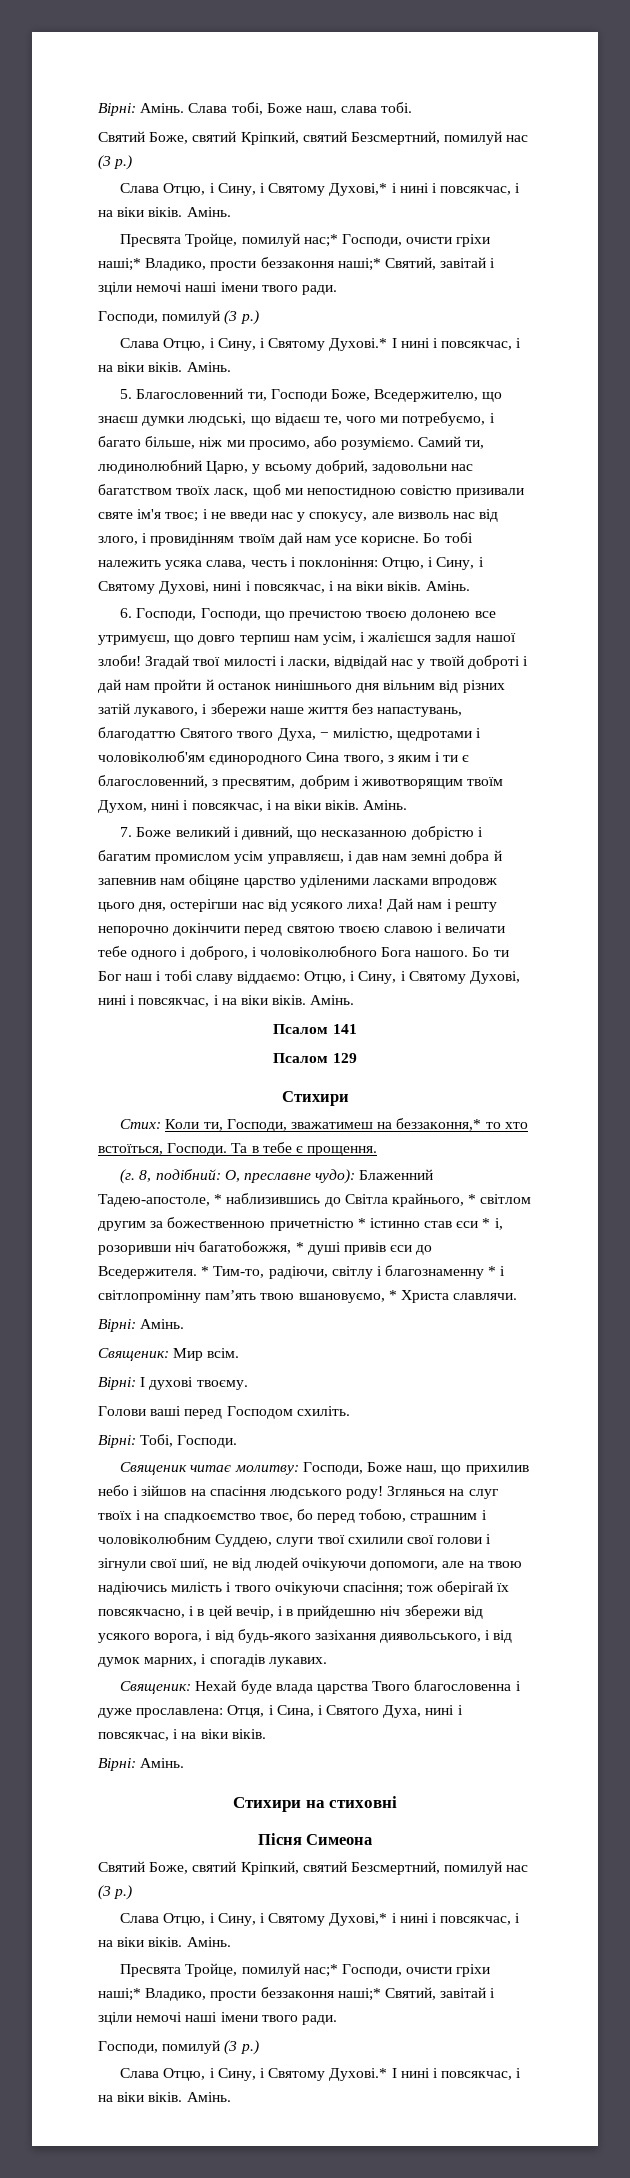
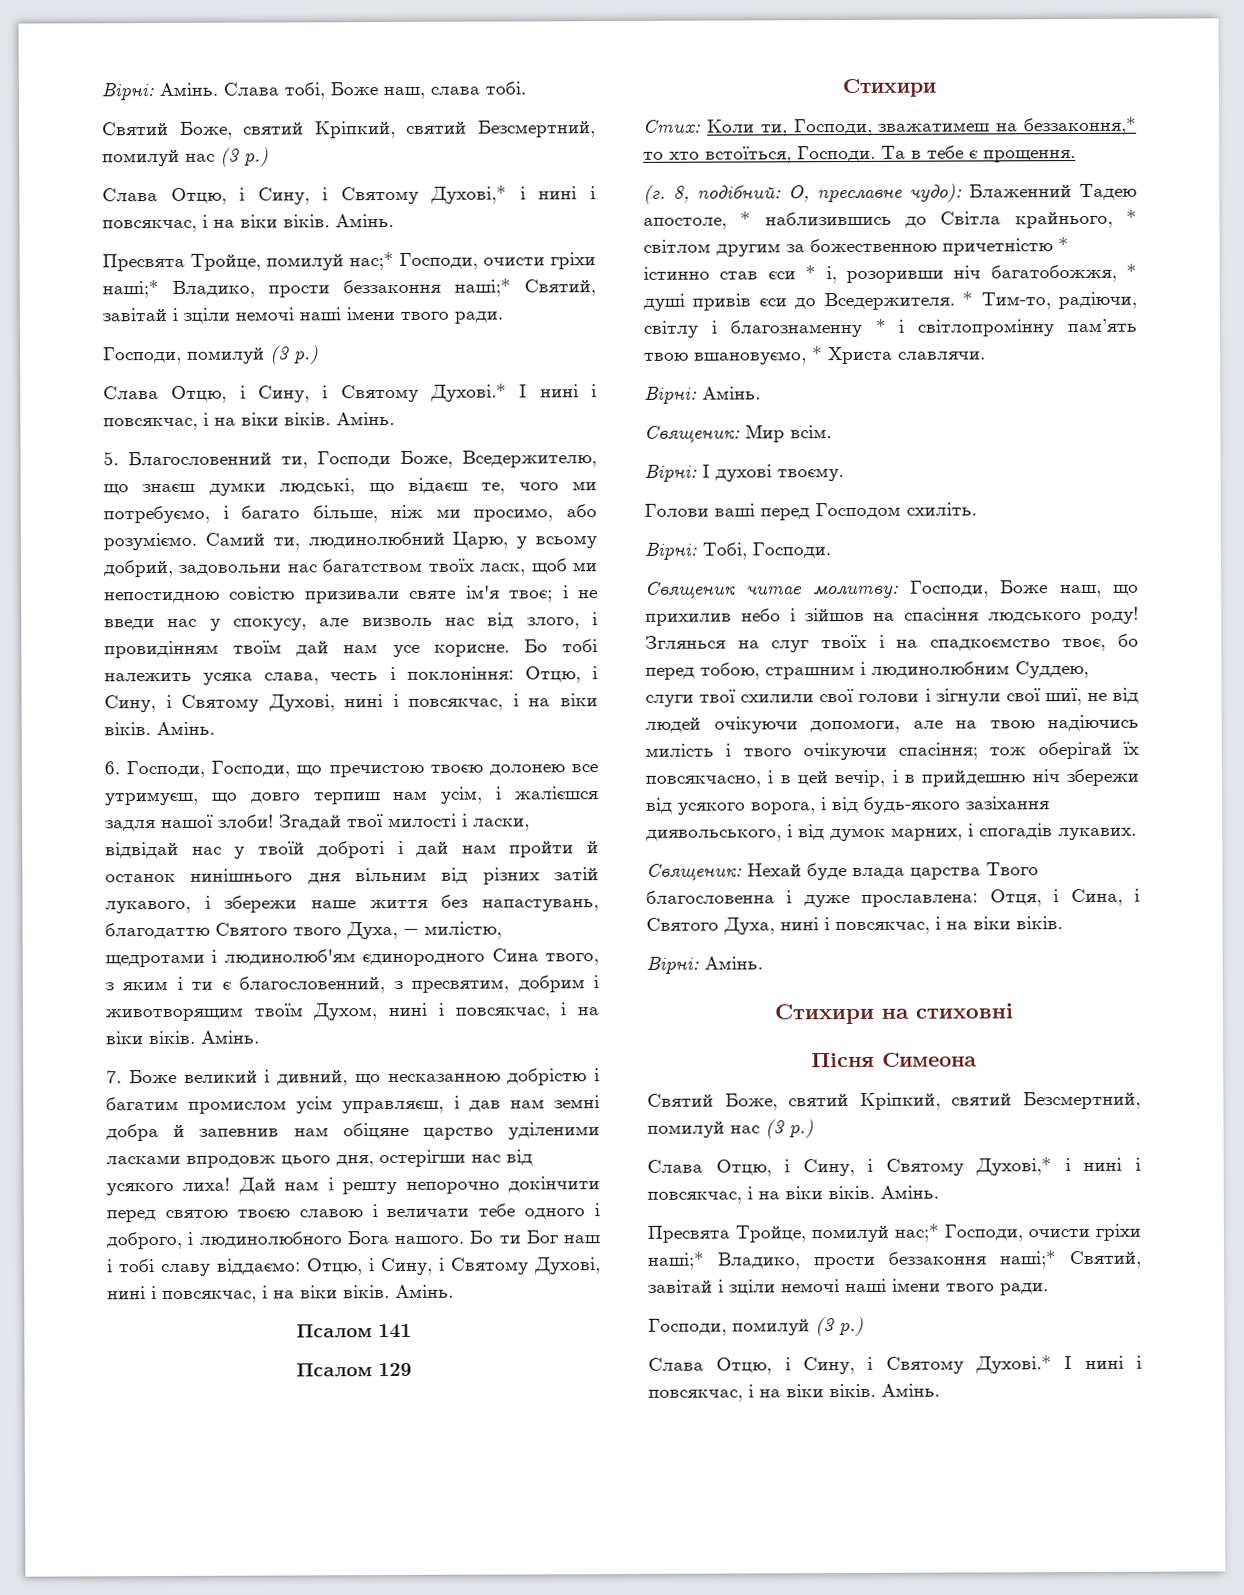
- Згадай твої милості і ласки, відвідай нас у твоїй доброті і дай нам пройти й останок нинішнього дня вільним від різних затій лукавого, і збережи наше життя без напастувань, благодаттю Святого твого Духа, − милістю, щедротами і чоловіколюб'ям єдинородного Сина твого, з яким і ти є благословенний, з пресвятим, добрим і животворящим твоїм Духом, нині і повсякчас, і на віки віків.
+ Згадай твої милості і ласки, відвідай нас у твоїй доброті і дай нам пройти й останок нинішнього дня вільним від різних затій лукавого, і збережи наше життя без напастувань, благодаттю Святого твого Духа, − милістю, щедротами і людинолюб'ям єдинородного Сина твого, з яким і ти є благословенний, з пресвятим, добрим і животворящим твоїм Духом, нині і повсякчас, і на віки віків.
- Дай нам і решту непорочно докінчити перед святою твоєю славою і величати тебе одного і доброго, і чоловіколюбного Бога нашого.
+ Дай нам і решту непорочно докінчити перед святою твоєю славою і величати тебе одного і доброго, і людинолюбного Бога нашого.
- (г. 8, подібний: О, преславне чудо): Блаженний Тадею-апостоле, * наблизившись до Світла крайнього, * світлом другим за божественною причетністю * істинно став єси * і, розоривши ніч багатобожжя, * душі привів єси до Вседержителя.
+ (г. 8, подібний: О, преславне чудо): Блаженний Тадею апостоле, * наблизившись до Світла крайнього, * світлом другим за божественною причетністю * істинно став єси * і, розоривши ніч багатобожжя, * душі привів єси до Вседержителя.
- Зглянься на слуг твоїх і на спадкоємство твоє, бо перед тобою, страшним і чоловіколюбним Суддею, слуги твої схилили свої голови і зігнули свої шиї, не від людей очікуючи допомоги, але на твою надіючись милість і твого очікуючи спасіння;
+ Зглянься на слуг твоїх і на спадкоємство твоє, бо перед тобою, страшним і людинолюбним Суддею, слуги твої схилили свої голови і зігнули свої шиї, не від людей очікуючи допомоги, але на твою надіючись милість і твого очікуючи спасіння;

